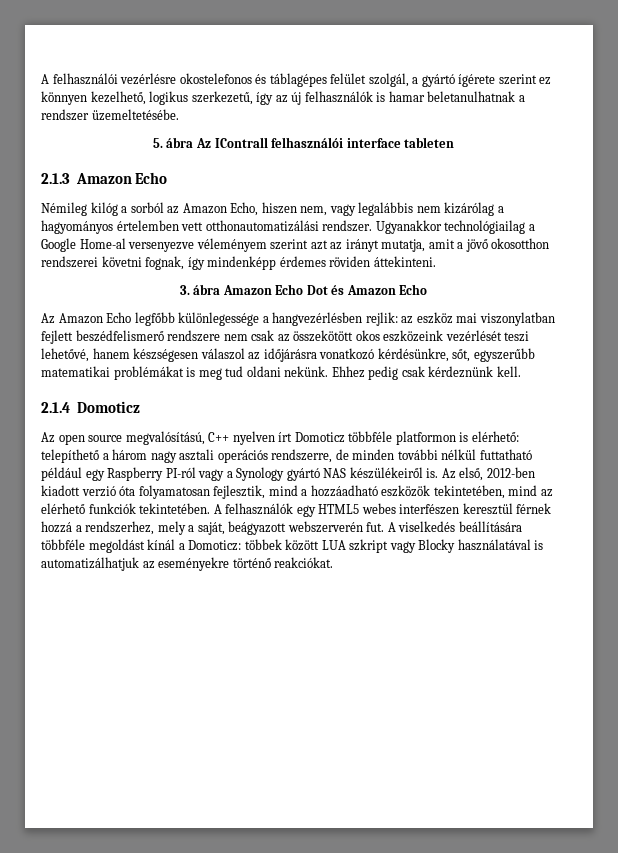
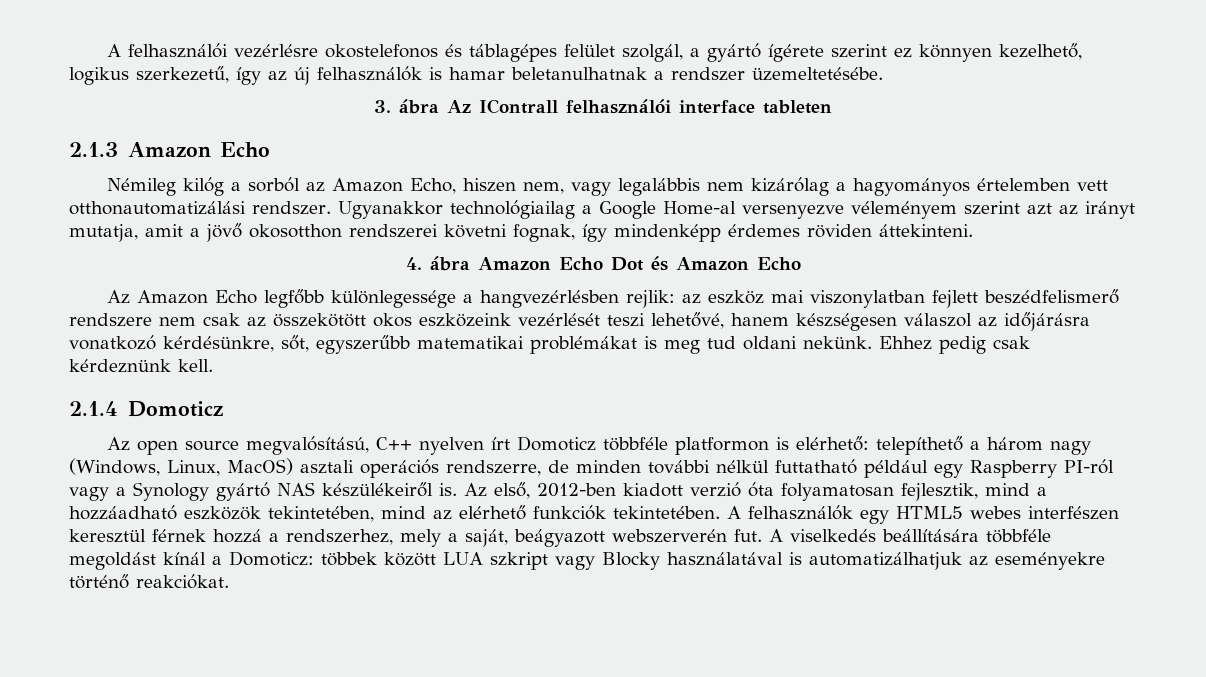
- 5. ábra Az IContrall felhasználói interface tableten
+ 3. ábra Az IContrall felhasználói interface tableten
- 3. ábra Amazon Echo Dot és Amazon Echo
+ 4. ábra Amazon Echo Dot és Amazon Echo
- Az open source megvalósítású, C++ nyelven írt Domoticz többféle platformon is elérhető: telepíthető a három nagy asztali operációs rendszerre, de minden további nélkül futtatható például egy Raspberry PI-ról vagy a Synology gyártó NAS készülékeiről is.
+ Az open source megvalósítású, C++ nyelven írt Domoticz többféle platformon is elérhető: telepíthető a három nagy (Windows, Linux, MacOS) asztali operációs rendszerre, de minden további nélkül futtatható például egy Raspberry PI-ról vagy a Synology gyártó NAS készülékeiről is.

